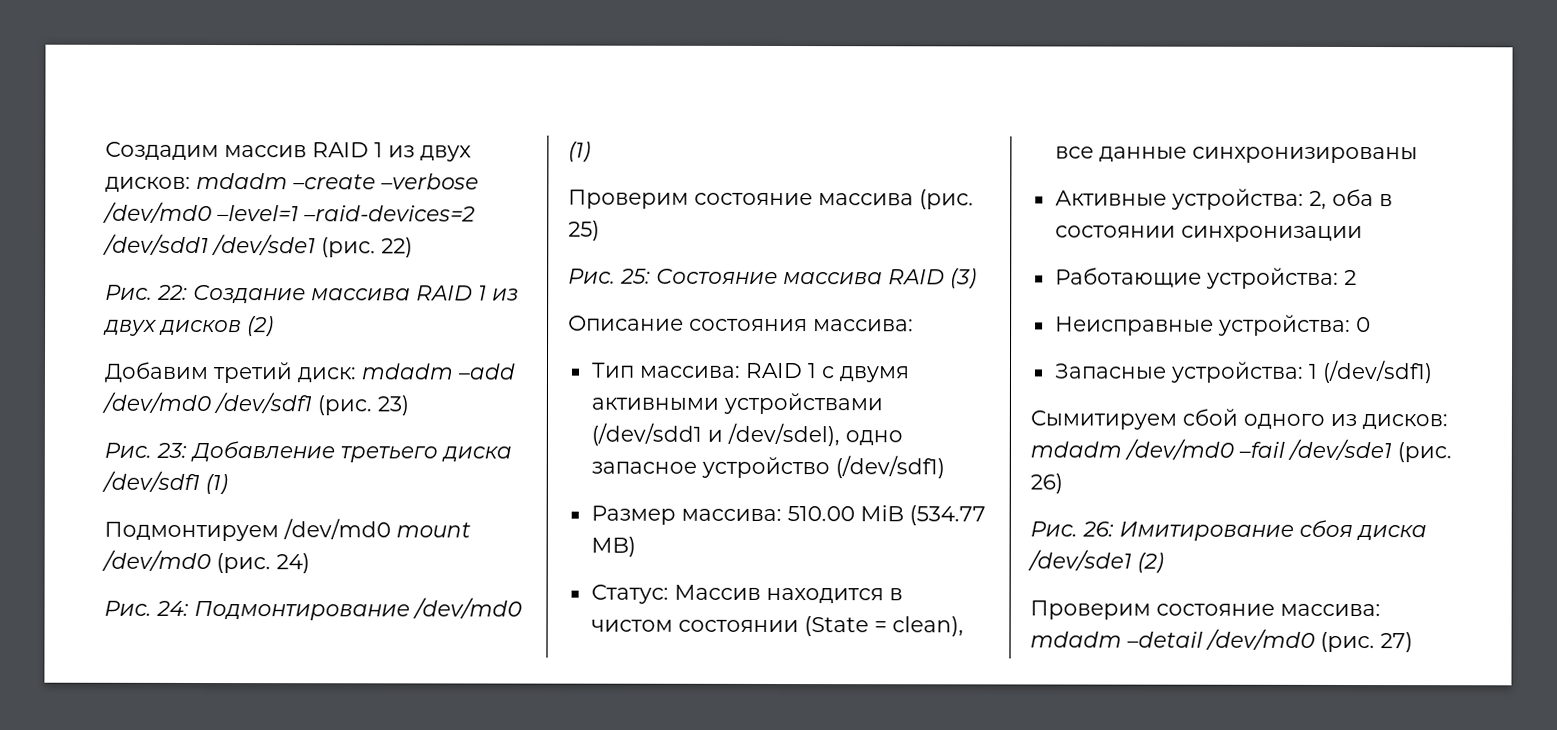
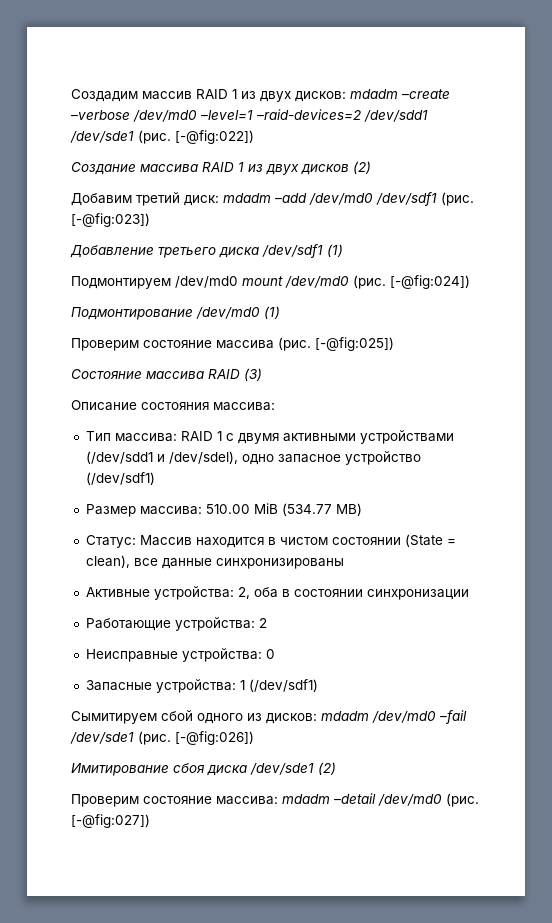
- 22)
- Рис. 22: Создание массива RAID 1 из двух дисков (2)
+ [-@fig:022])
+ Создание массива RAID 1 из двух дисков (2)
- 23)
- Рис. 23: Добавление третьего диска /dev/sdf1 (1)
+ [-@fig:023])
+ Добавление третьего диска /dev/sdf1 (1)
- 24)
- Рис. 24: Подмонтирование /dev/md0 (1)
+ [-@fig:024])
+ Подмонтирование /dev/md0 (1)
- 25)
- Рис. 25: Состояние массива RAID (3)
+ [-@fig:025])
+ Состояние массива RAID (3)
- 26)
- Рис. 26: Имитирование сбоя диска /dev/sde1 (2)
+ [-@fig:026])
+ Имитирование сбоя диска /dev/sde1 (2)
- 27)
+ [-@fig:027])

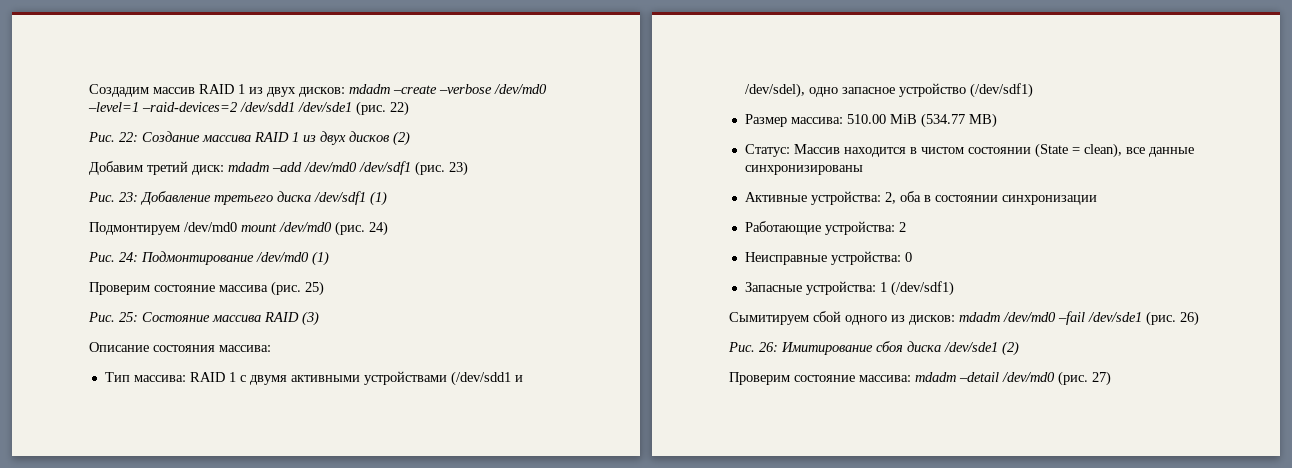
- [-@fig:022])
- Создание массива RAID 1 из двух дисков (2)
+ 22)
+ Рис. 22: Создание массива RAID 1 из двух дисков (2)
- [-@fig:023])
- Добавление третьего диска /dev/sdf1 (1)
+ 23)
+ Рис. 23: Добавление третьего диска /dev/sdf1 (1)
- [-@fig:024])
- Подмонтирование /dev/md0 (1)
+ 24)
+ Рис. 24: Подмонтирование /dev/md0 (1)
- [-@fig:025])
- Состояние массива RAID (3)
+ 25)
+ Рис. 25: Состояние массива RAID (3)
- [-@fig:026])
- Имитирование сбоя диска /dev/sde1 (2)
+ 26)
+ Рис. 26: Имитирование сбоя диска /dev/sde1 (2)
- [-@fig:027])
+ 27)

